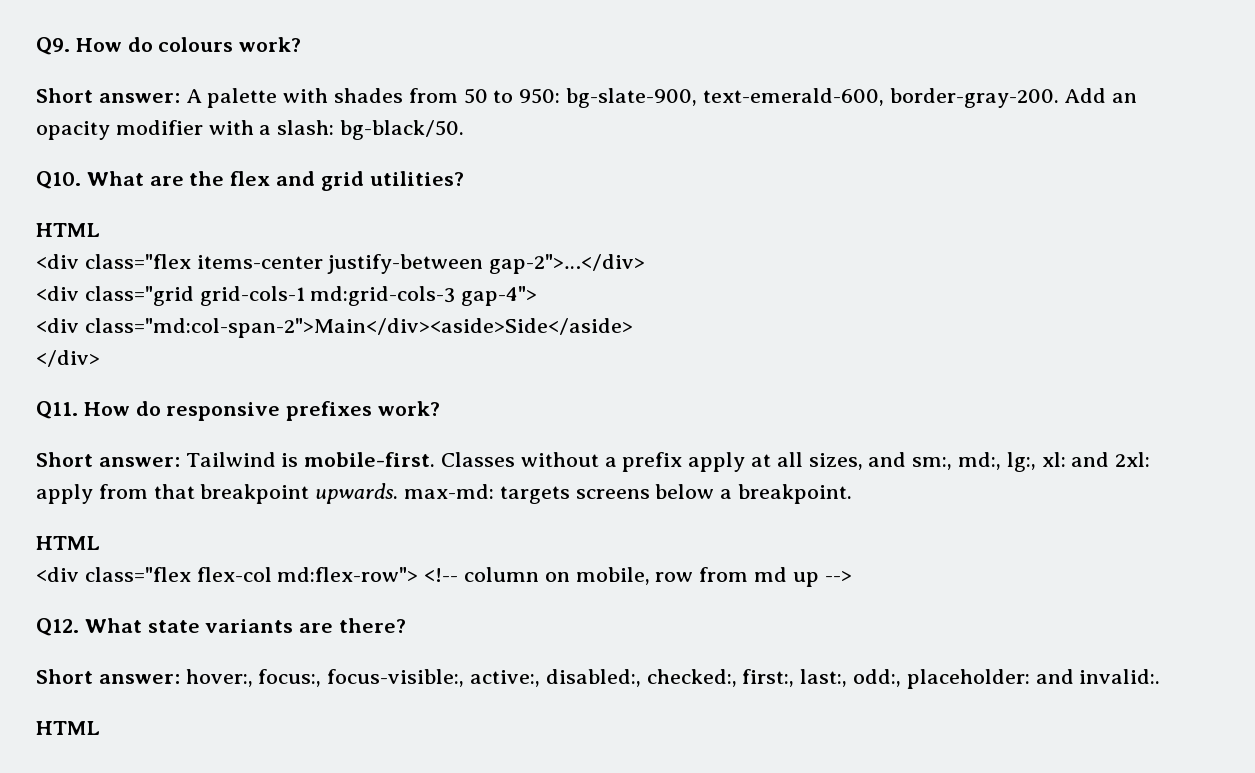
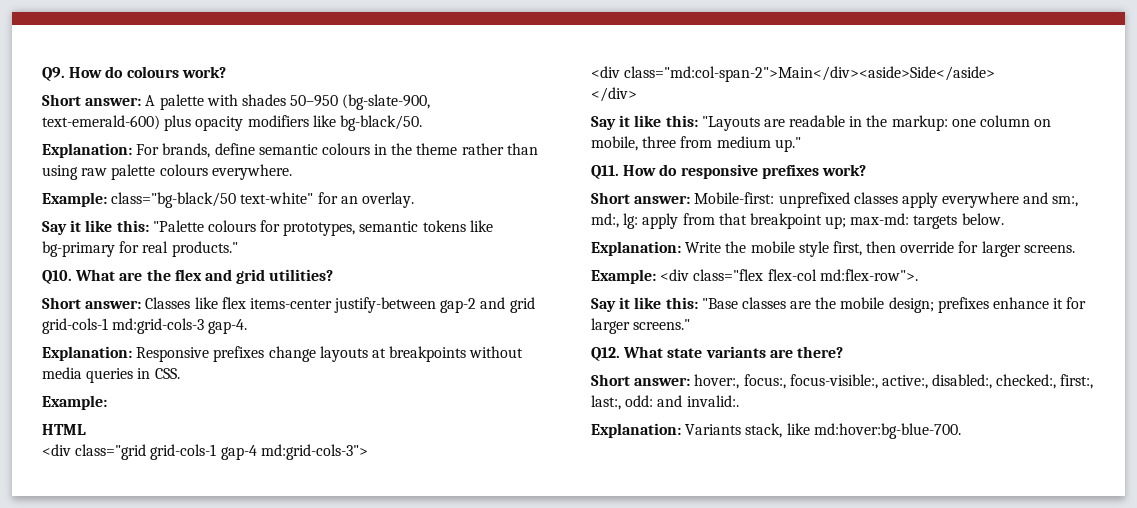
- Short answer: A palette with shades from 50 to 950: bg-slate-900, text-emerald-600, border-gray-200. Add an opacity modifier with a slash: bg-black/50.
+ Short answer: A palette with shades 50–950 (bg-slate-900, text-emerald-600) plus opacity modifiers like bg-black/50.
+ Explanation: For brands, define semantic colours in the theme rather than using raw palette colours everywhere.
+ Example: class="bg-black/50 text-white" for an overlay.
+ Say it like this: "Palette colours for prototypes, semantic tokens like bg-primary for real products."
  Q10. What are the flex and grid utilities?
+ Short answer: Classes like flex items-center justify-between gap-2 and grid grid-cols-1 md:grid-cols-3 gap-4.
+ Explanation: Responsive prefixes change layouts at breakpoints without media queries in CSS.
+ Example:
  HTML
- <div class="flex items-center justify-between gap-2">…</div>
- <div class="grid grid-cols-1 md:grid-cols-3 gap-4">
+ <div class="grid grid-cols-1 gap-4 md:grid-cols-3">
+ Say it like this: "Layouts are readable in the markup: one column on mobile, three from medium up."
- Short answer: Tailwind is mobile-first. Classes without a prefix apply at all sizes, and sm:, md:, lg:, xl: and 2xl: apply from that breakpoint upwards. max-md: targets screens below a breakpoint.
- HTML
- <div class="flex flex-col md:flex-row"> <!-- column on mobile, row from md up -->
+ Short answer: Mobile-first: unprefixed classes apply everywhere and sm:, md:, lg: apply from that breakpoint up; max-md: targets below.
+ Explanation: Write the mobile style first, then override for larger screens.
+ Example: <div class="flex flex-col md:flex-row">.
+ Say it like this: "Base classes are the mobile design; prefixes enhance it for larger screens."
- Short answer: hover:, focus:, focus-visible:, active:, disabled:, checked:, first:, last:, odd:, placeholder: and invalid:.
- HTML
+ Short answer: hover:, focus:, focus-visible:, active:, disabled:, checked:, first:, last:, odd: and invalid:.
+ Explanation: Variants stack, like md:hover:bg-blue-700.

